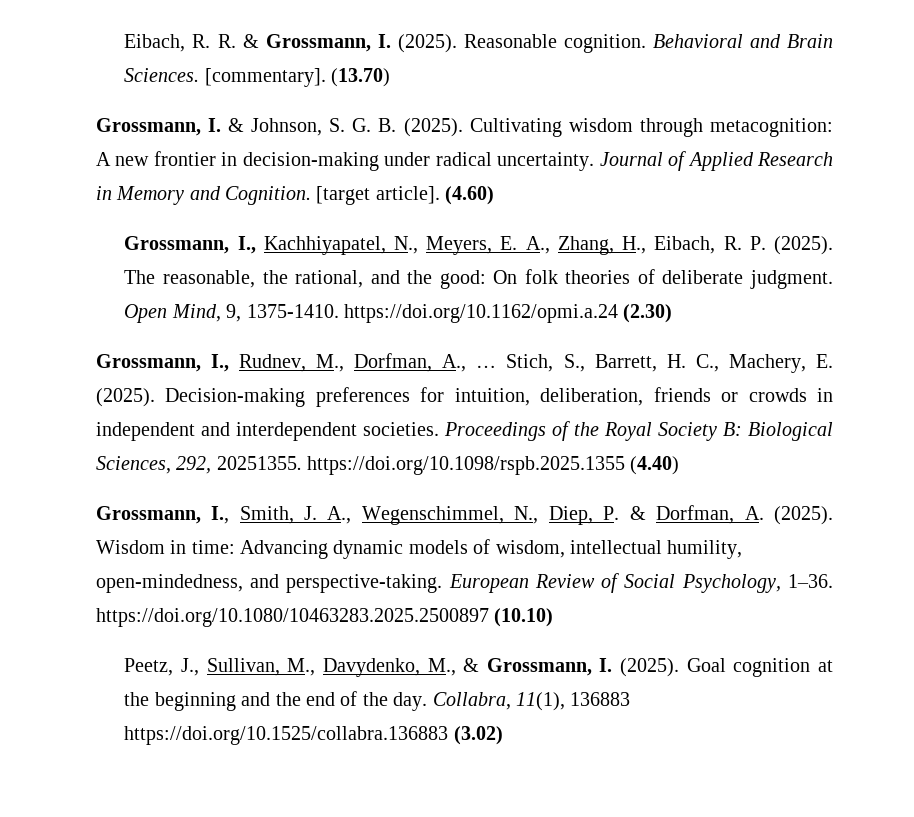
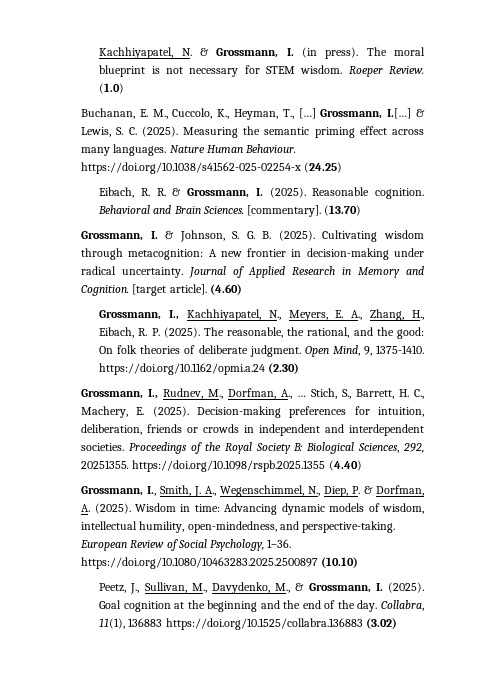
+ Kachhiyapatel, N. & Grossmann, I. (in press). The moral blueprint is not necessary for STEM wisdom. Roeper Review. (1.0)
+ Buchanan, E. M., Cuccolo, K., Heyman, T., […] Grossmann, I.[…] & Lewis, S. C. (2025). Measuring the semantic priming effect across many languages. Nature Human Behaviour. https://doi.org/10.1038/s41562-025-02254-x (24.25)

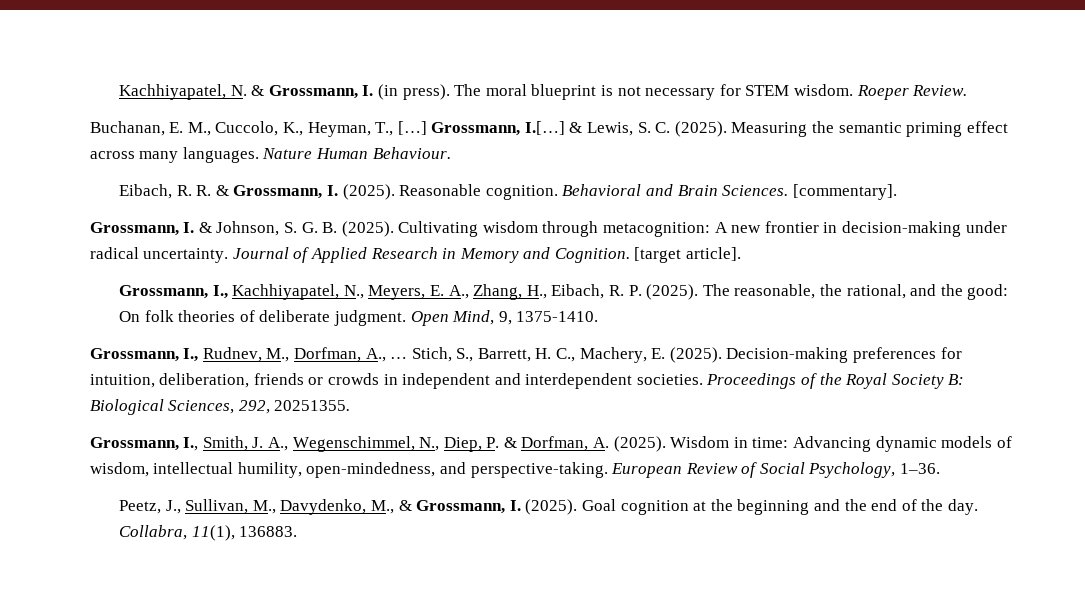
- (1.0)
- Nature Human Behaviour. https://doi.org/10.1038/s41562-025-02254-x (24.25)
+ Nature Human Behaviour.
- (13.70)
- (4.60)
- Open Mind, 9, 1375-1410. https://doi.org/10.1162/opmi.a.24 (2.30)
+ Open Mind, 9, 1375-1410.
- Proceedings of the Royal Society B: Biological Sciences, 292, 20251355. https://doi.org/10.1098/rspb.2025.1355 (4.40)
+ Proceedings of the Royal Society B: Biological Sciences, 292, 20251355.
- European Review of Social Psychology, 1–36. https://doi.org/10.1080/10463283.2025.2500897 (10.10)
+ European Review of Social Psychology, 1–36.
- Collabra, 11(1), 136883 https://doi.org/10.1525/collabra.136883 (3.02)
+ Collabra, 11(1), 136883.

